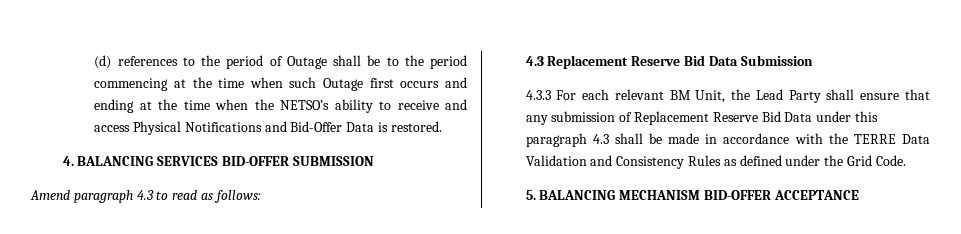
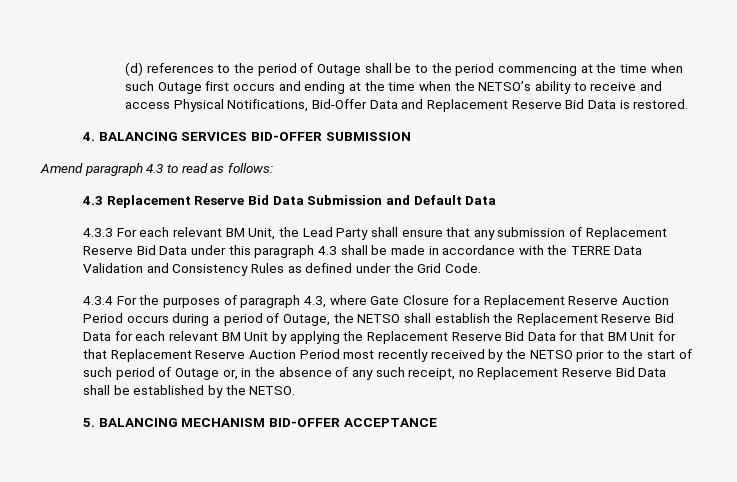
- (d) references to the period of Outage shall be to the period commencing at the time when such Outage first occurs and ending at the time when the NETSO’s ability to receive and access Physical Notifications and Bid-Offer Data is restored.
+ (d) references to the period of Outage shall be to the period commencing at the time when such Outage first occurs and ending at the time when the NETSO’s ability to receive and access Physical Notifications, Bid-Offer Data and Replacement Reserve Bid Data is restored.
- 4.3 Replacement Reserve Bid Data Submission
+ 4.3 Replacement Reserve Bid Data Submission and Default Data
+ 4.3.4 For the purposes of paragraph 4.3, where Gate Closure for a Replacement Reserve Auction Period occurs during a period of Outage, the NETSO shall establish the Replacement Reserve Bid Data for each relevant BM Unit by applying the Replacement Reserve Bid Data for that BM Unit for that Replacement Reserve Auction Period most recently received by the NETSO prior to the start of such period of Outage or, in the absence of any such receipt, no Replacement Reserve Bid Data shall be established by the NETSO.

